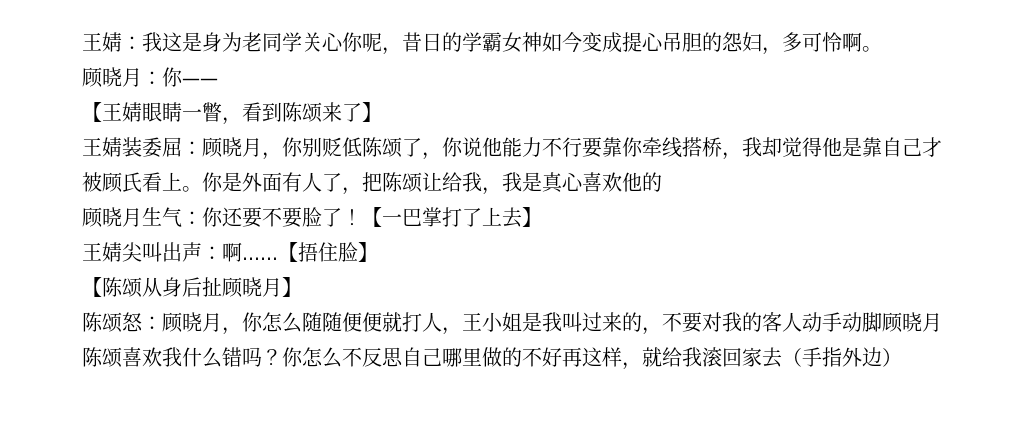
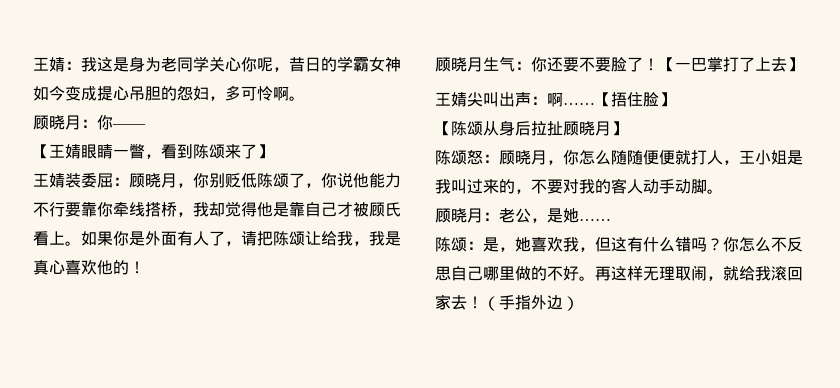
- 你是外面有人了，把陈颂让给我，我是真心喜欢他的
+ 如果你是外面有人了，请把陈颂让给我，我是真心喜欢他的！
- 【陈颂从身后扯顾晓月】
+ 【陈颂从身后拉扯顾晓月】
- 陈颂怒：顾晓月，你怎么随随便便就打人，王小姐是我叫过来的，不要对我的客人动手动脚顾晓月陈颂喜欢我什么错吗？
+ 陈颂怒：顾晓月，你怎么随随便便就打人，王小姐是我叫过来的，不要对我的客人动手动脚。
+ 顾晓月：老公，是她……
+ 陈颂：是，她喜欢我，但这有什么错吗？
- 你怎么不反思自己哪里做的不好再这样，就给我滚回家去（手指外边）
+ 你怎么不反思自己哪里做的不好。再这样无理取闹，就给我滚回家去！（手指外边）

